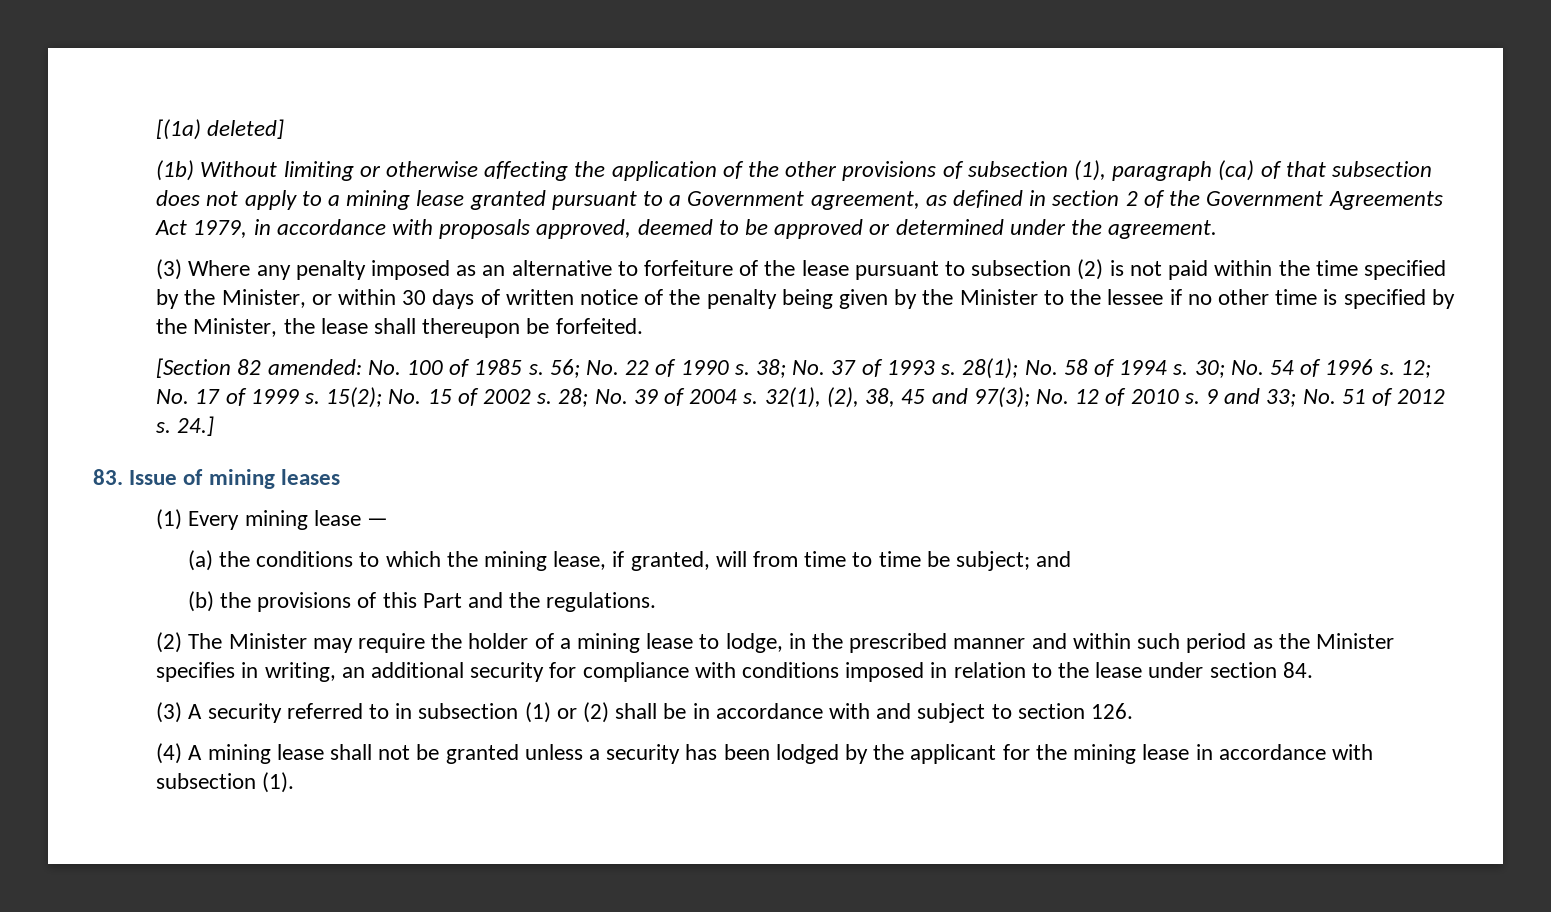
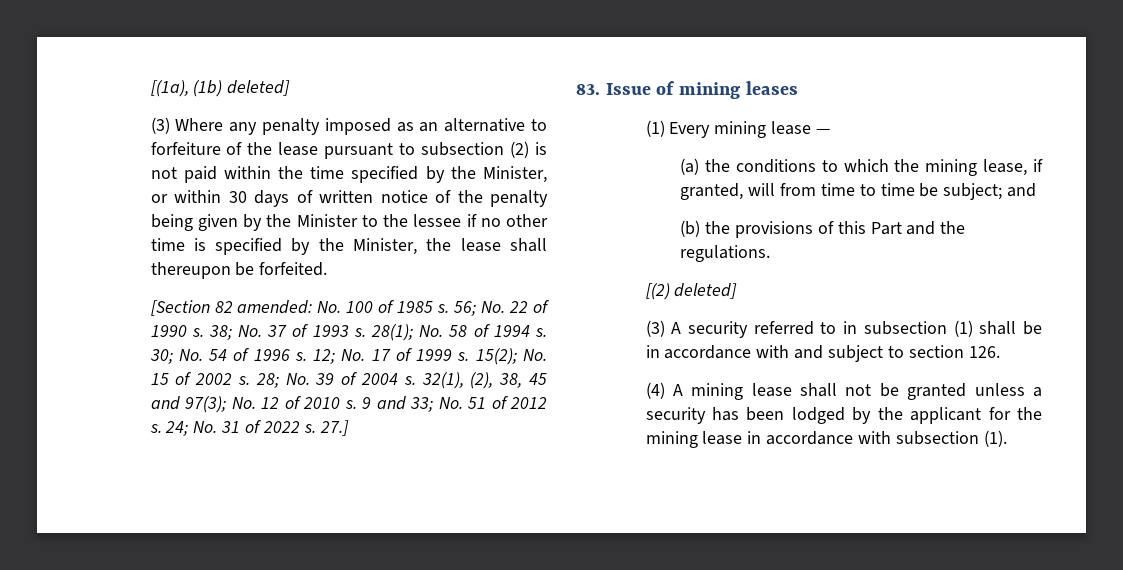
- [(1a) deleted]
- (1b) Without limiting or otherwise affecting the application of the other provisions of subsection (1), paragraph (ca) of that subsection does not apply to a mining lease granted pursuant to a Government agreement, as defined in section 2 of the Government Agreements Act 1979, in accordance with proposals approved, deemed to be approved or determined under the agreement.
+ [(1a), (1b) deleted]
- 24.]
+ 24; No. 31 of 2022 s. 27.]
- (2) The Minister may require the holder of a mining lease to lodge, in the prescribed manner and within such period as the Minister specifies in writing, an additional security for compliance with conditions imposed in relation to the lease under section 84.
+ [(2) deleted]
- (3) A security referred to in subsection (1) or (2) shall be in accordance with and subject to section 126.
+ (3) A security referred to in subsection (1) shall be in accordance with and subject to section 126.

